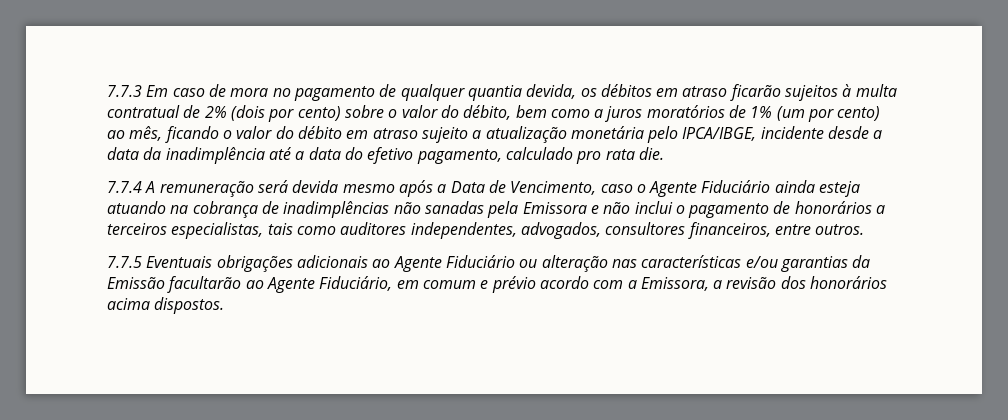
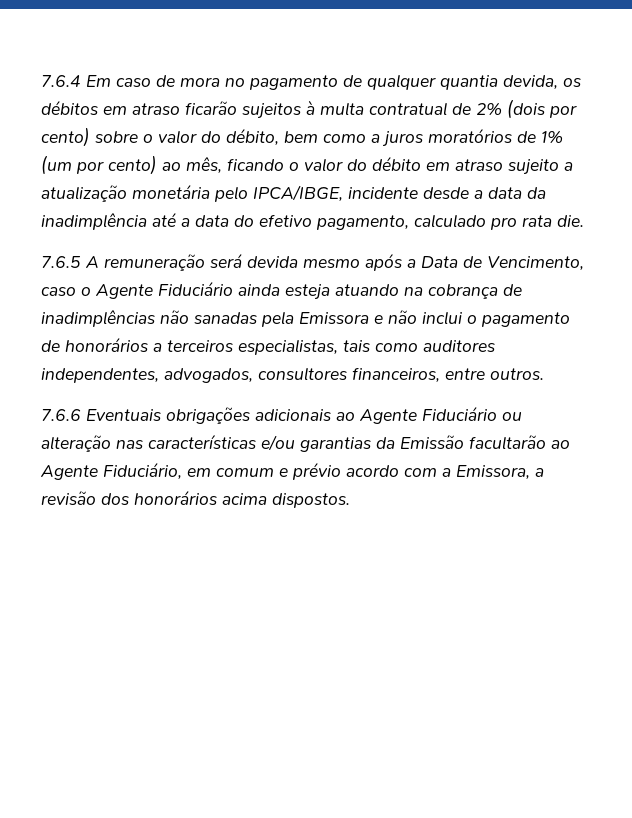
- 7.7.3 Em caso de mora no pagamento de qualquer quantia devida, os débitos em atraso ficarão sujeitos à multa contratual de 2% (dois por cento) sobre o valor do débito, bem como a juros moratórios de 1% (um por cento) ao mês, ficando o valor do débito em atraso sujeito a atualização monetária pelo IPCA/IBGE, incidente desde a data da inadimplência até a data do efetivo pagamento, calculado pro rata die.
+ 7.6.4 Em caso de mora no pagamento de qualquer quantia devida, os débitos em atraso ficarão sujeitos à multa contratual de 2% (dois por cento) sobre o valor do débito, bem como a juros moratórios de 1% (um por cento) ao mês, ficando o valor do débito em atraso sujeito a atualização monetária pelo IPCA/IBGE, incidente desde a data da inadimplência até a data do efetivo pagamento, calculado pro rata die.
- 7.7.4 A remuneração será devida mesmo após a Data de Vencimento, caso o Agente Fiduciário ainda esteja atuando na cobrança de inadimplências não sanadas pela Emissora e não inclui o pagamento de honorários a terceiros especialistas, tais como auditores independentes, advogados, consultores financeiros, entre outros.
+ 7.6.5 A remuneração será devida mesmo após a Data de Vencimento, caso o Agente Fiduciário ainda esteja atuando na cobrança de inadimplências não sanadas pela Emissora e não inclui o pagamento de honorários a terceiros especialistas, tais como auditores independentes, advogados, consultores financeiros, entre outros.
- 7.7.5 Eventuais obrigações adicionais ao Agente Fiduciário ou alteração nas características e/ou garantias da Emissão facultarão ao Agente Fiduciário, em comum e prévio acordo com a Emissora, a revisão dos honorários acima dispostos.
+ 7.6.6 Eventuais obrigações adicionais ao Agente Fiduciário ou alteração nas características e/ou garantias da Emissão facultarão ao Agente Fiduciário, em comum e prévio acordo com a Emissora, a revisão dos honorários acima dispostos.

